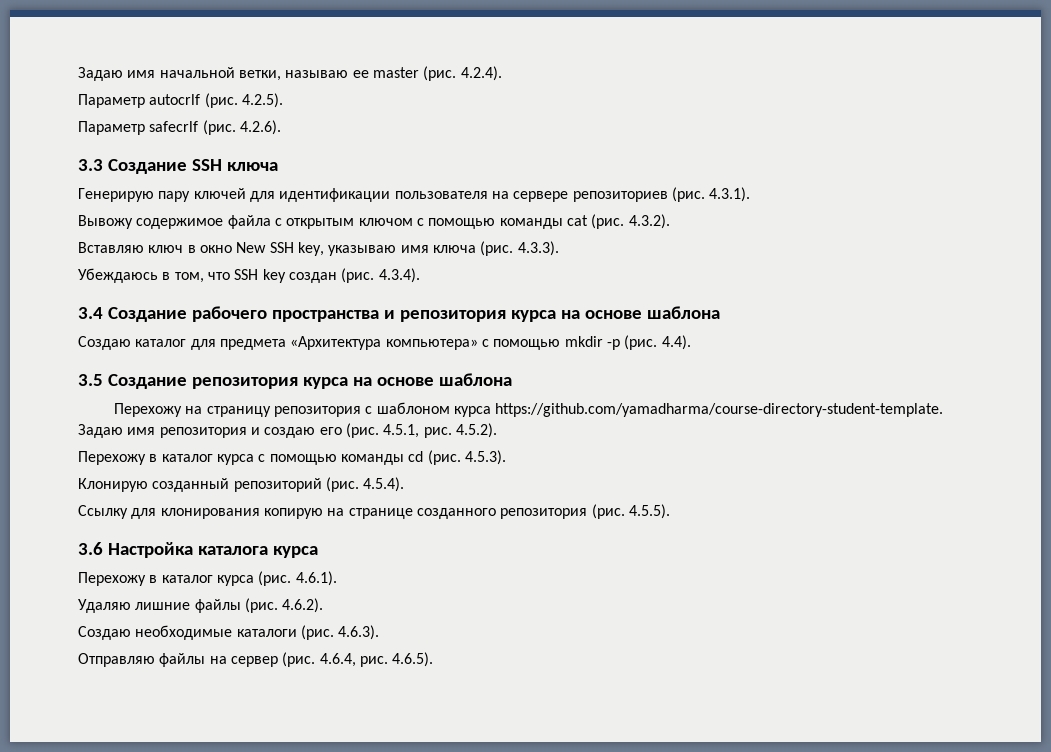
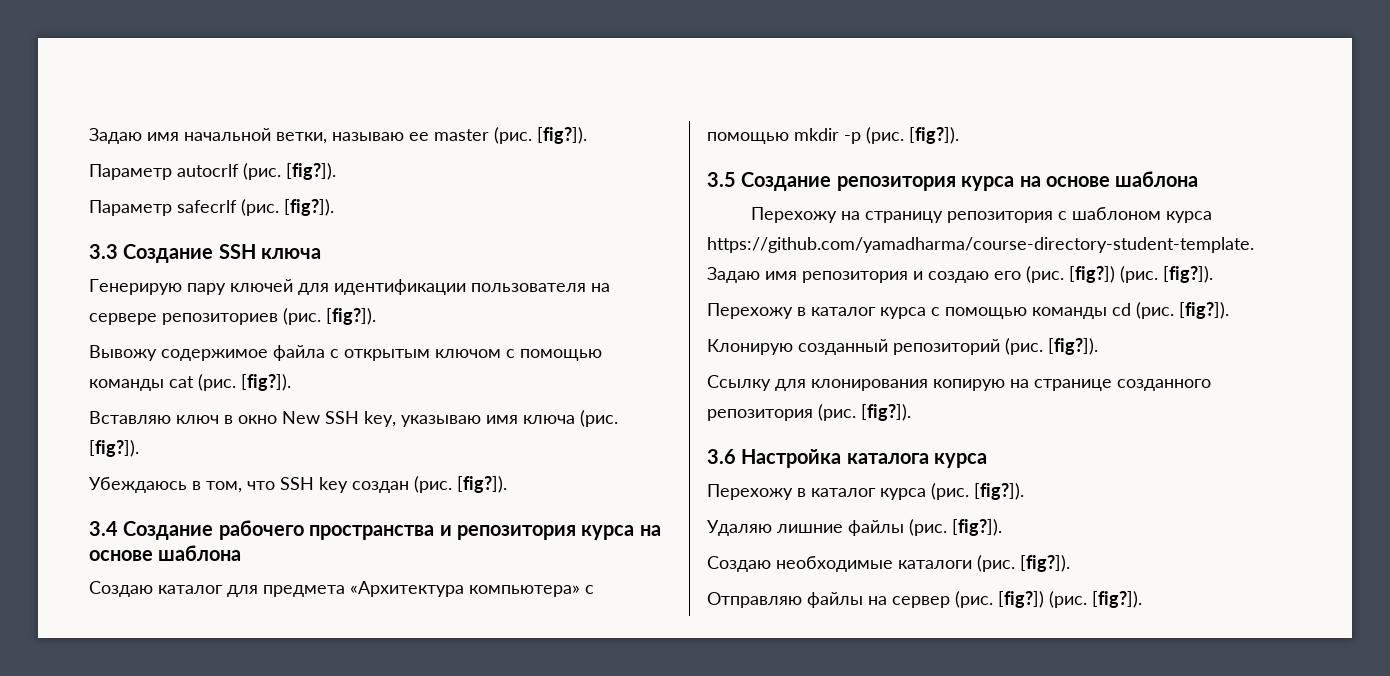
- Задаю имя начальной ветки, называю ее master (рис. 4.2.4).
+ Задаю имя начальной ветки, называю ее master (рис. [fig?]).
- Параметр autocrlf (рис. 4.2.5).
+ Параметр autocrlf (рис. [fig?]).
- Параметр safecrlf (рис. 4.2.6).
+ Параметр safecrlf (рис. [fig?]).
- Генерирую пару ключей для идентификации пользователя на сервере репозиториев (рис. 4.3.1).
+ Генерирую пару ключей для идентификации пользователя на сервере репозиториев (рис. [fig?]).
- Вывожу содержимое файла с открытым ключом с помощью команды cat (рис. 4.3.2).
+ Вывожу содержимое файла с открытым ключом с помощью команды cat (рис. [fig?]).
- Вставляю ключ в окно New SSH key, указываю имя ключа (рис. 4.3.3).
+ Вставляю ключ в окно New SSH key, указываю имя ключа (рис. [fig?]).
- Убеждаюсь в том, что SSH key создан (рис. 4.3.4).
+ Убеждаюсь в том, что SSH key создан (рис. [fig?]).
- Создаю каталог для предмета «Архитектура компьютера» с помощью mkdir -p (рис. 4.4).
+ Создаю каталог для предмета «Архитектура компьютера» с помощью mkdir -p (рис. [fig?]).
- Перехожу на страницу репозитория с шаблоном курса https://github.com/yamadharma/course-directory-student-template. Задаю имя репозитория и создаю его (рис. 4.5.1, рис. 4.5.2).
+ Перехожу на страницу репозитория с шаблоном курса https://github.com/yamadharma/course-directory-student-template. Задаю имя репозитория и создаю его (рис. [fig?]) (рис. [fig?]).
- Перехожу в каталог курса с помощью команды cd (рис. 4.5.3).
+ Перехожу в каталог курса с помощью команды cd (рис. [fig?]).
- Клонирую созданный репозиторий (рис. 4.5.4).
+ Клонирую созданный репозиторий (рис. [fig?]).
- Ссылку для клонирования копирую на странице созданного репозитория (рис. 4.5.5).
+ Ссылку для клонирования копирую на странице созданного репозитория (рис. [fig?]).
- Перехожу в каталог курса (рис. 4.6.1).
+ Перехожу в каталог курса (рис. [fig?]).
- Удаляю лишние файлы (рис. 4.6.2).
+ Удаляю лишние файлы (рис. [fig?]).
- Создаю необходимые каталоги (рис. 4.6.3).
+ Создаю необходимые каталоги (рис. [fig?]).
- Отправляю файлы на сервер (рис. 4.6.4, рис. 4.6.5).
+ Отправляю файлы на сервер (рис. [fig?]) (рис. [fig?]).

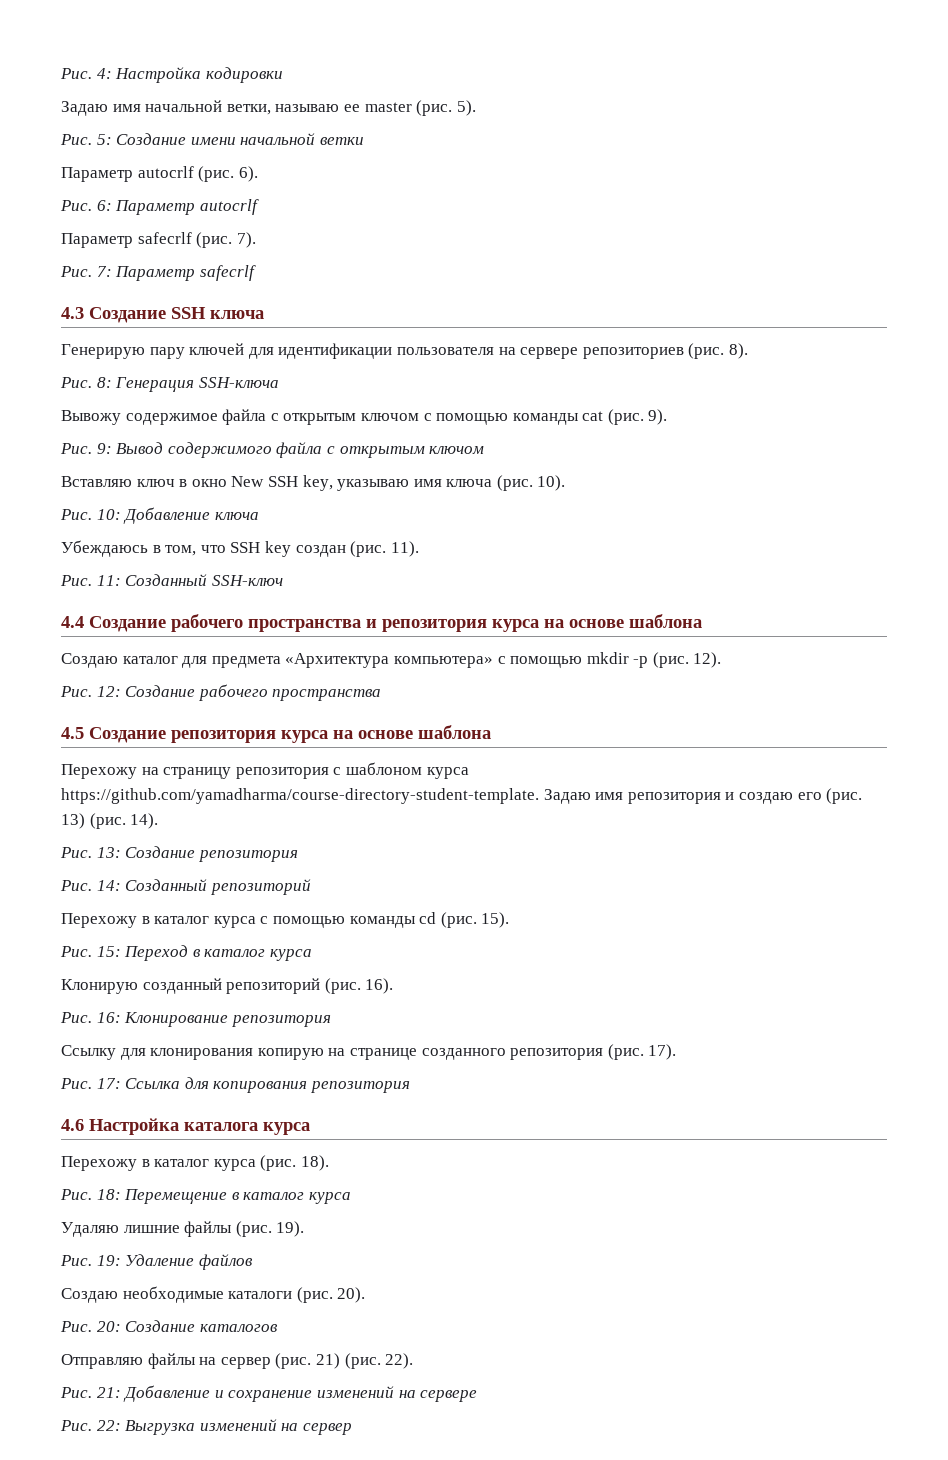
+ Рис. 4: Настройка кодировки
- Задаю имя начальной ветки, называю ее master (рис. [fig?]).
- Параметр autocrlf (рис. [fig?]).
- Параметр safecrlf (рис. [fig?]).
- 3.3 Создание SSH ключа
+ Задаю имя начальной ветки, называю ее master (рис. 5).
+ Рис. 5: Создание имени начальной ветки
+ Параметр autocrlf (рис. 6).
+ Рис. 6: Параметр autocrlf
+ Параметр safecrlf (рис. 7).
+ Рис. 7: Параметр safecrlf
+ 4.3 Создание SSH ключа
- Генерирую пару ключей для идентификации пользователя на сервере репозиториев (рис. [fig?]).
+ Генерирую пару ключей для идентификации пользователя на сервере репозиториев (рис. 8).
+ Рис. 8: Генерация SSH-ключа
- Вывожу содержимое файла с открытым ключом с помощью команды cat (рис. [fig?]).
+ Вывожу содержимое файла с открытым ключом с помощью команды cat (рис. 9).
+ Рис. 9: Вывод содержимого файла с открытым ключом
- Вставляю ключ в окно New SSH key, указываю имя ключа (рис. [fig?]).
+ Вставляю ключ в окно New SSH key, указываю имя ключа (рис. 10).
+ Рис. 10: Добавление ключа
- Убеждаюсь в том, что SSH key создан (рис. [fig?]).
- 3.4 Создание рабочего пространства и репозитория курса на основе шаблона
+ Убеждаюсь в том, что SSH key создан (рис. 11).
+ Рис. 11: Созданный SSH-ключ
+ 4.4 Создание рабочего пространства и репозитория курса на основе шаблона
- Создаю каталог для предмета «Архитектура компьютера» с помощью mkdir -p (рис. [fig?]).
- 3.5 Создание репозитория курса на основе шаблона
+ Создаю каталог для предмета «Архитектура компьютера» с помощью mkdir -p (рис. 12).
+ Рис. 12: Создание рабочего пространства
+ 4.5 Создание репозитория курса на основе шаблона
- Перехожу на страницу репозитория с шаблоном курса https://github.com/yamadharma/course-directory-student-template. Задаю имя репозитория и создаю его (рис. [fig?]) (рис. [fig?]).
+ Перехожу на страницу репозитория с шаблоном курса https://github.com/yamadharma/course-directory-student-template. Задаю имя репозитория и создаю его (рис. 13) (рис. 14).
+ Рис. 13: Создание репозитория
+ Рис. 14: Созданный репозиторий
- Перехожу в каталог курса с помощью команды cd (рис. [fig?]).
+ Перехожу в каталог курса с помощью команды cd (рис. 15).
+ Рис. 15: Переход в каталог курса
- Клонирую созданный репозиторий (рис. [fig?]).
+ Клонирую созданный репозиторий (рис. 16).
+ Рис. 16: Клонирование репозитория
- Ссылку для клонирования копирую на странице созданного репозитория (рис. [fig?]).
- 3.6 Настройка каталога курса
+ Ссылку для клонирования копирую на странице созданного репозитория (рис. 17).
+ Рис. 17: Ссылка для копирования репозитория
+ 4.6 Настройка каталога курса
- Перехожу в каталог курса (рис. [fig?]).
+ Перехожу в каталог курса (рис. 18).
+ Рис. 18: Перемещение в каталог курса
- Удаляю лишние файлы (рис. [fig?]).
+ Удаляю лишние файлы (рис. 19).
+ Рис. 19: Удаление файлов
- Создаю необходимые каталоги (рис. [fig?]).
+ Создаю необходимые каталоги (рис. 20).
+ Рис. 20: Создание каталогов
- Отправляю файлы на сервер (рис. [fig?]) (рис. [fig?]).
+ Отправляю файлы на сервер (рис. 21) (рис. 22).
+ Рис. 21: Добавление и сохранение изменений на сервере
+ Рис. 22: Выгрузка изменений на сервер

